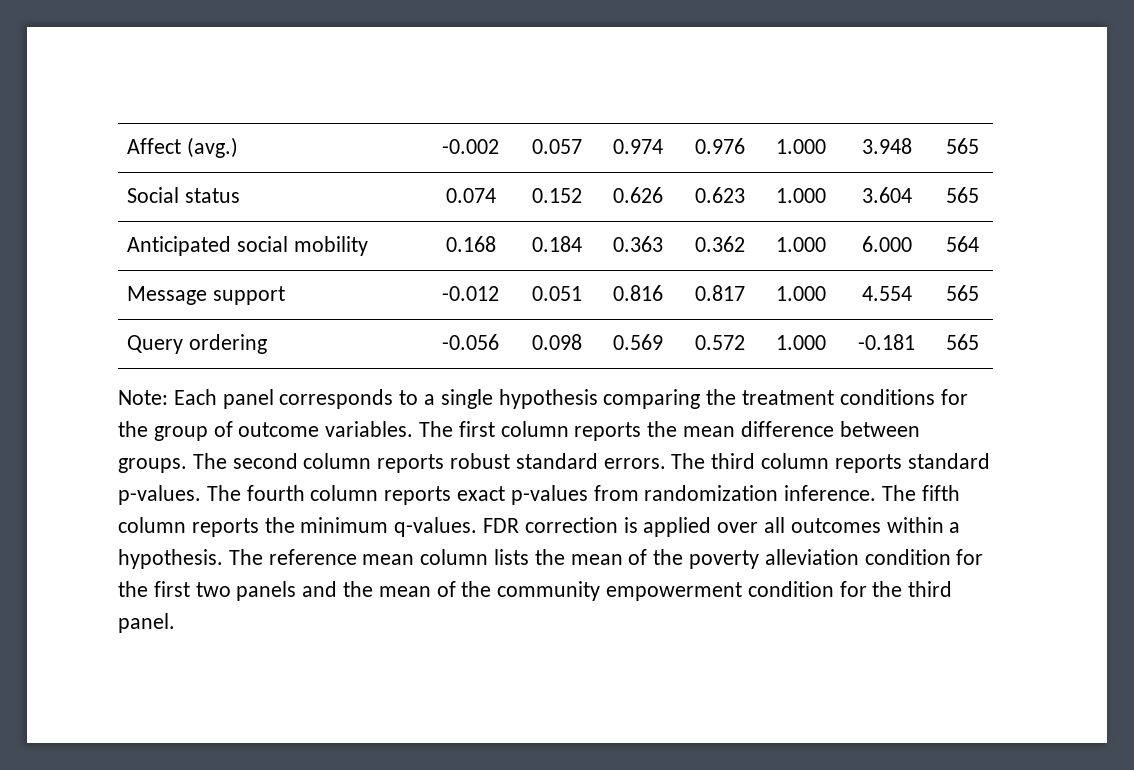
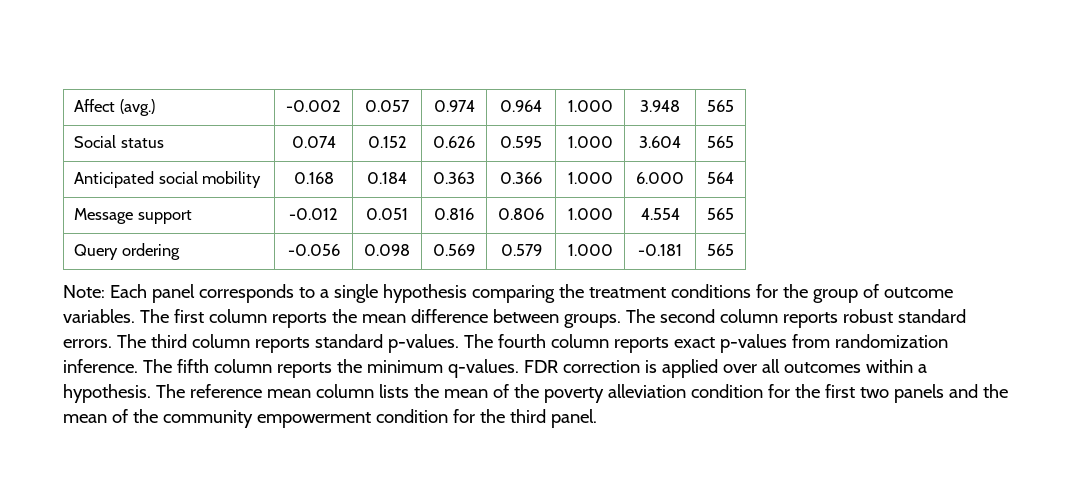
- Affect (avg.) | -0.002 | 0.057 | 0.974 | 0.976 | 1.000 | 3.948 | 565
+ Affect (avg.) | -0.002 | 0.057 | 0.974 | 0.964 | 1.000 | 3.948 | 565
- Social status | 0.074 | 0.152 | 0.626 | 0.623 | 1.000 | 3.604 | 565
+ Social status | 0.074 | 0.152 | 0.626 | 0.595 | 1.000 | 3.604 | 565
- Anticipated social mobility | 0.168 | 0.184 | 0.363 | 0.362 | 1.000 | 6.000 | 564
+ Anticipated social mobility | 0.168 | 0.184 | 0.363 | 0.366 | 1.000 | 6.000 | 564
- Message support | -0.012 | 0.051 | 0.816 | 0.817 | 1.000 | 4.554 | 565
+ Message support | -0.012 | 0.051 | 0.816 | 0.806 | 1.000 | 4.554 | 565
- Query ordering | -0.056 | 0.098 | 0.569 | 0.572 | 1.000 | -0.181 | 565
+ Query ordering | -0.056 | 0.098 | 0.569 | 0.579 | 1.000 | -0.181 | 565

